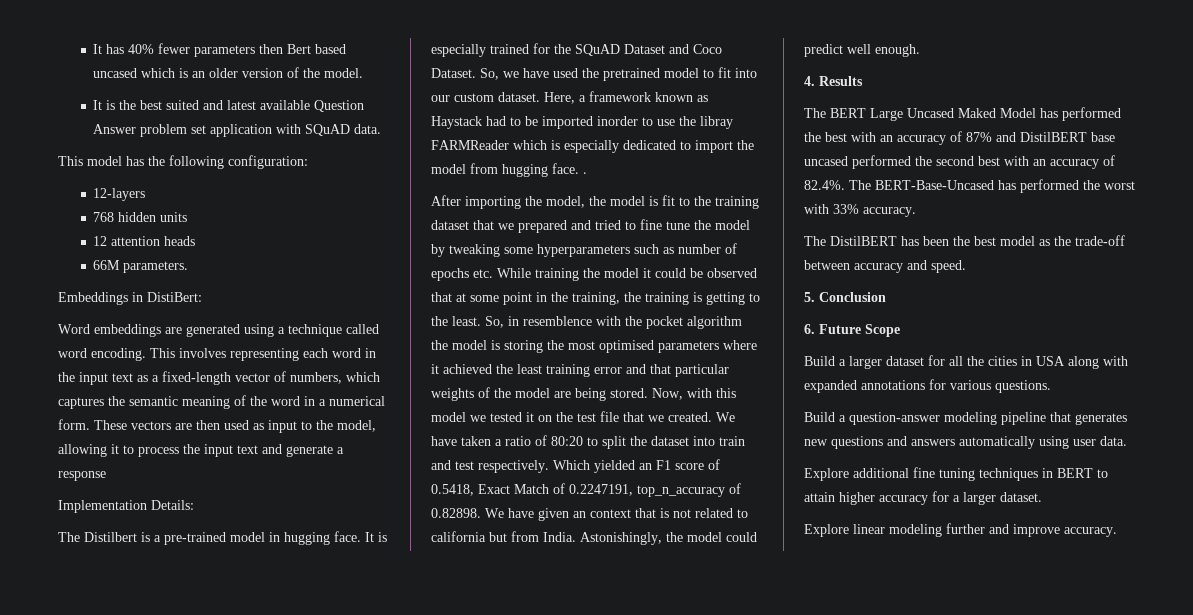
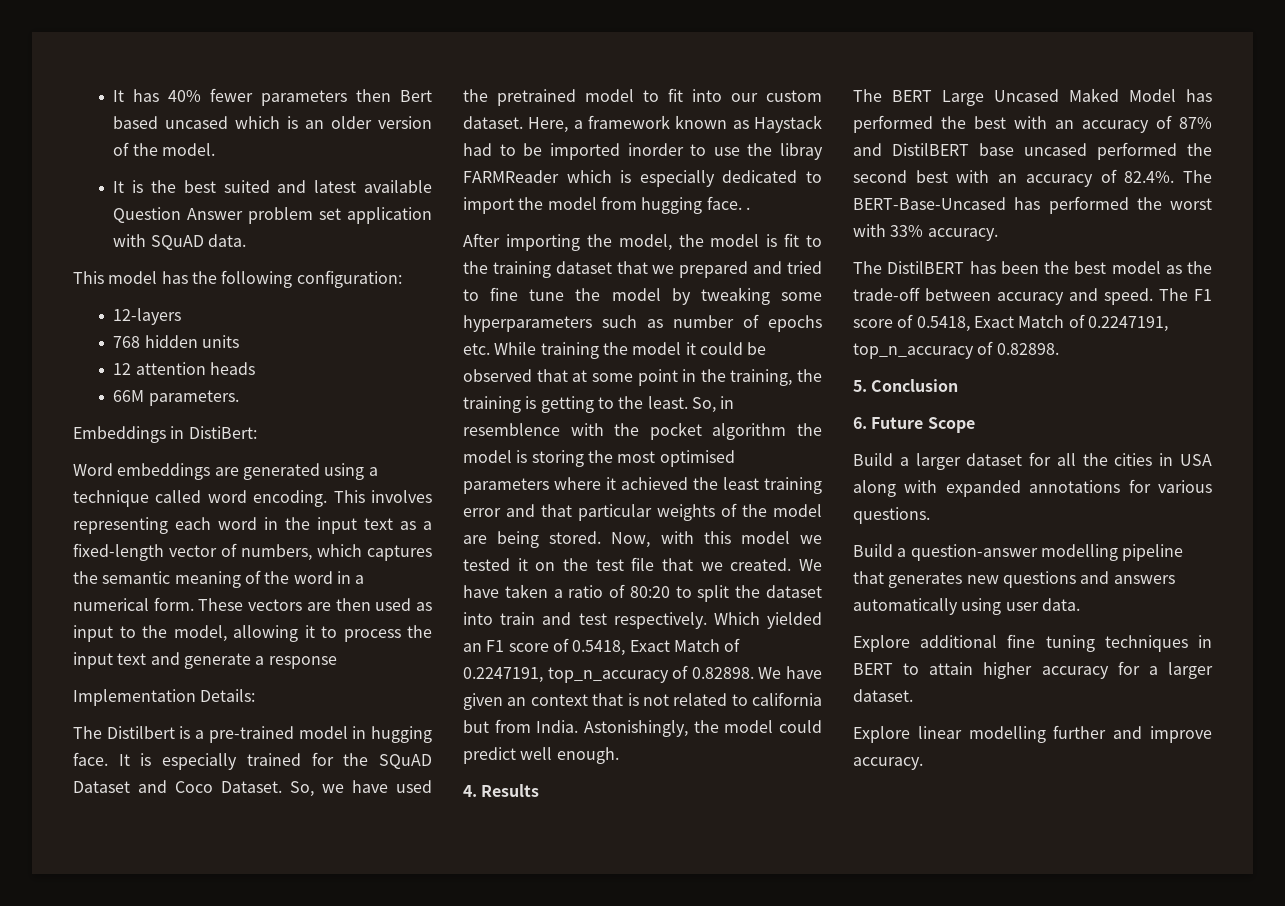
+ The F1 score of 0.5418, Exact Match of 0.2247191, top_n_accuracy of 0.82898.
- Build a question-answer modeling pipeline that generates new questions and answers automatically using user data.
+ Build a question-answer modelling pipeline that generates new questions and answers automatically using user data.
- Explore linear modeling further and improve accuracy.
+ Explore linear modelling further and improve accuracy.

